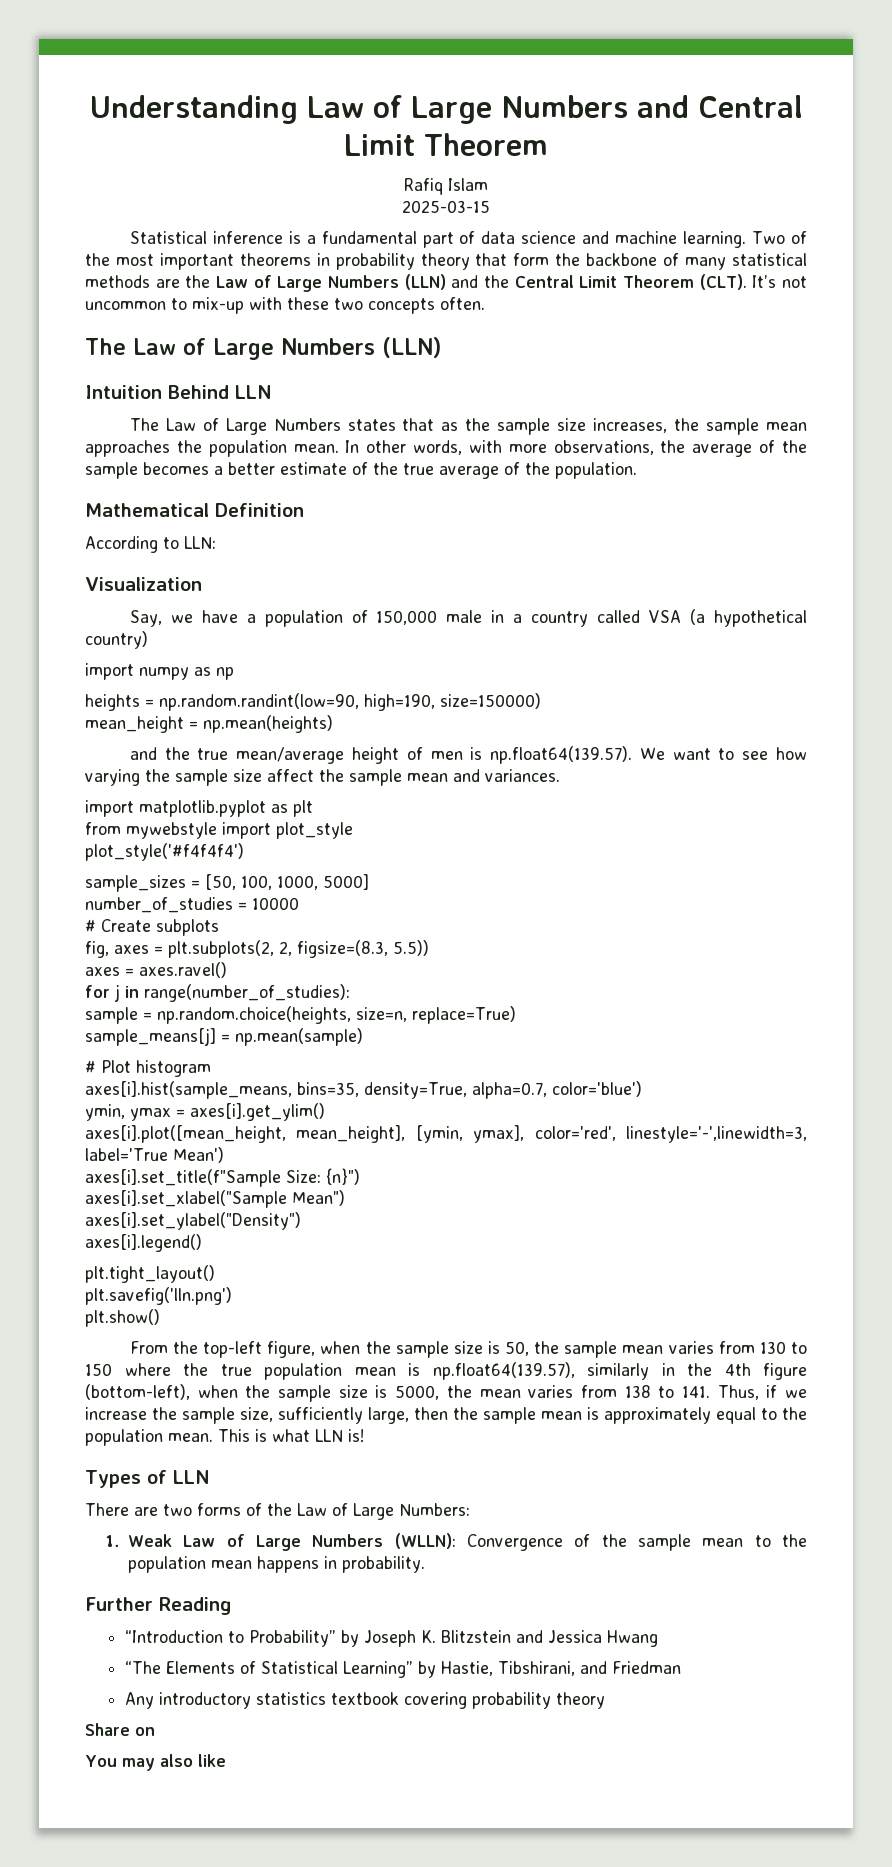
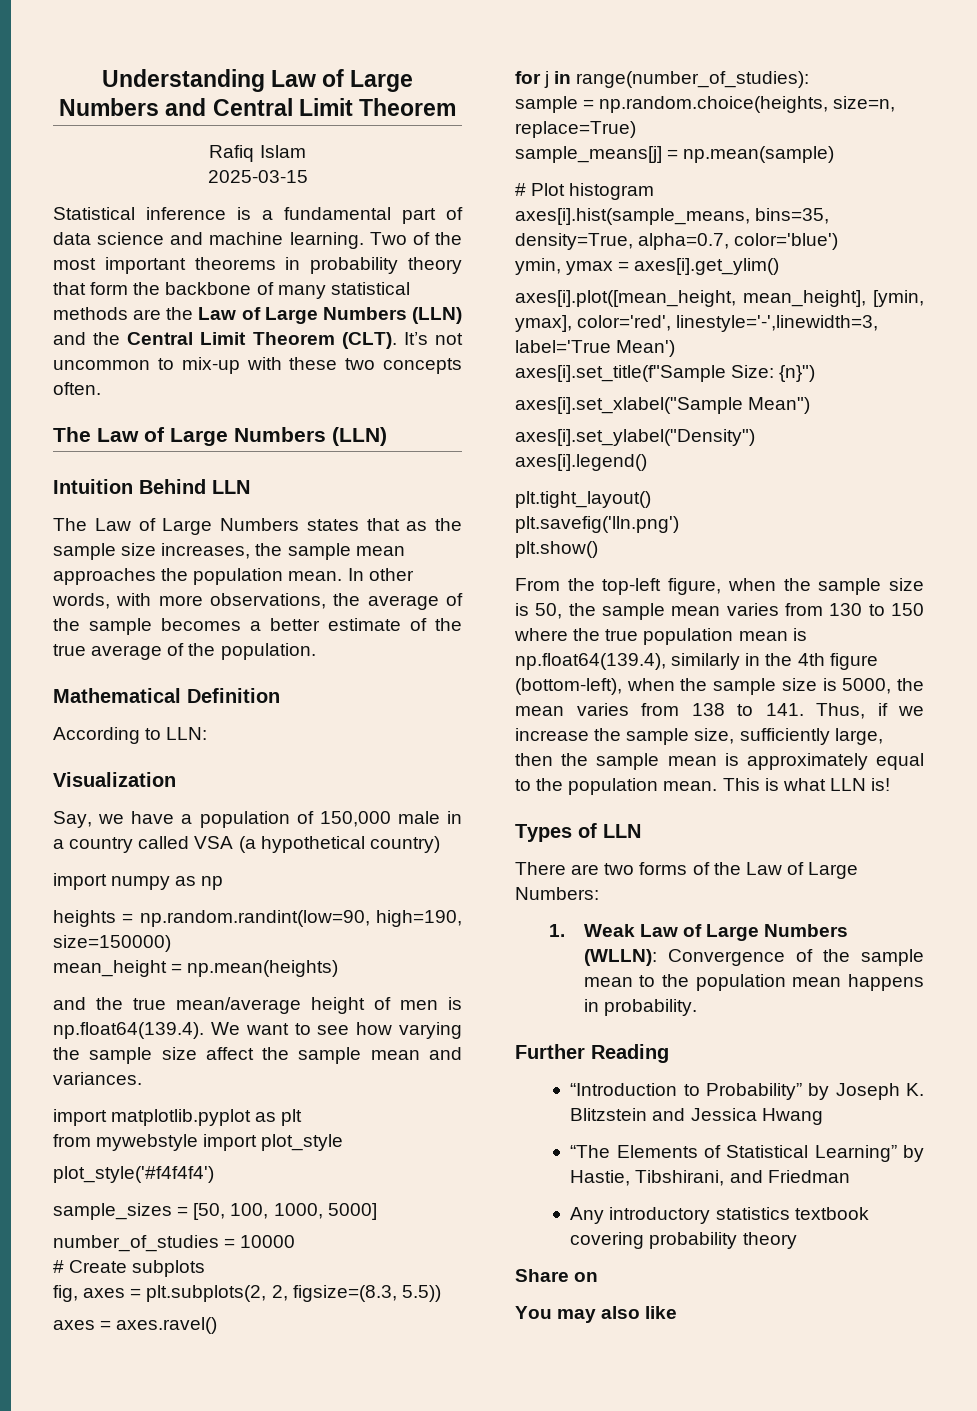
- and the true mean/average height of men is np.float64(139.57). We want to see how varying the sample size affect the sample mean and variances.
+ and the true mean/average height of men is np.float64(139.4). We want to see how varying the sample size affect the sample mean and variances.
- From the top-left figure, when the sample size is 50, the sample mean varies from 130 to 150 where the true population mean is np.float64(139.57), similarly in the 4th figure (bottom-left), when the sample size is 5000, the mean varies from 138 to 141. Thus, if we increase the sample size, sufficiently large, then the sample mean is approximately equal to the population mean.
+ From the top-left figure, when the sample size is 50, the sample mean varies from 130 to 150 where the true population mean is np.float64(139.4), similarly in the 4th figure (bottom-left), when the sample size is 5000, the mean varies from 138 to 141. Thus, if we increase the sample size, sufficiently large, then the sample mean is approximately equal to the population mean.

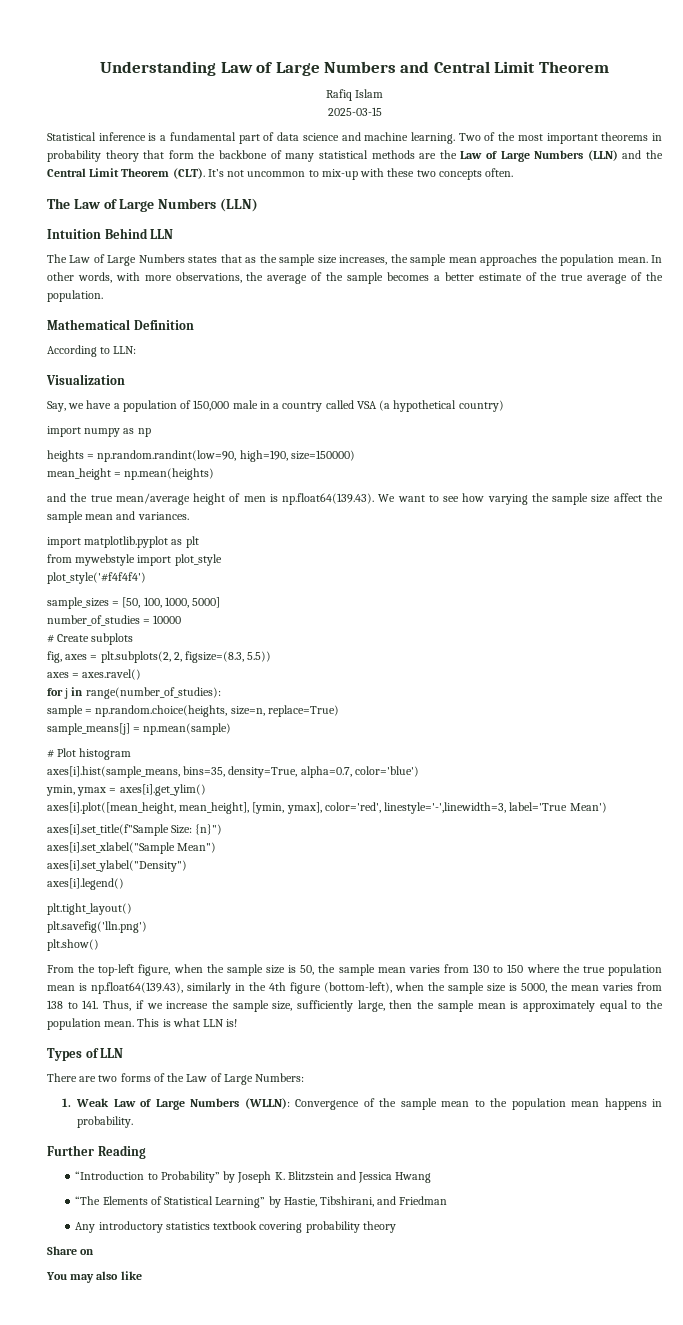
- and the true mean/average height of men is np.float64(139.4). We want to see how varying the sample size affect the sample mean and variances.
+ and the true mean/average height of men is np.float64(139.43). We want to see how varying the sample size affect the sample mean and variances.
- From the top-left figure, when the sample size is 50, the sample mean varies from 130 to 150 where the true population mean is np.float64(139.4), similarly in the 4th figure (bottom-left), when the sample size is 5000, the mean varies from 138 to 141. Thus, if we increase the sample size, sufficiently large, then the sample mean is approximately equal to the population mean.
+ From the top-left figure, when the sample size is 50, the sample mean varies from 130 to 150 where the true population mean is np.float64(139.43), similarly in the 4th figure (bottom-left), when the sample size is 5000, the mean varies from 138 to 141. Thus, if we increase the sample size, sufficiently large, then the sample mean is approximately equal to the population mean.

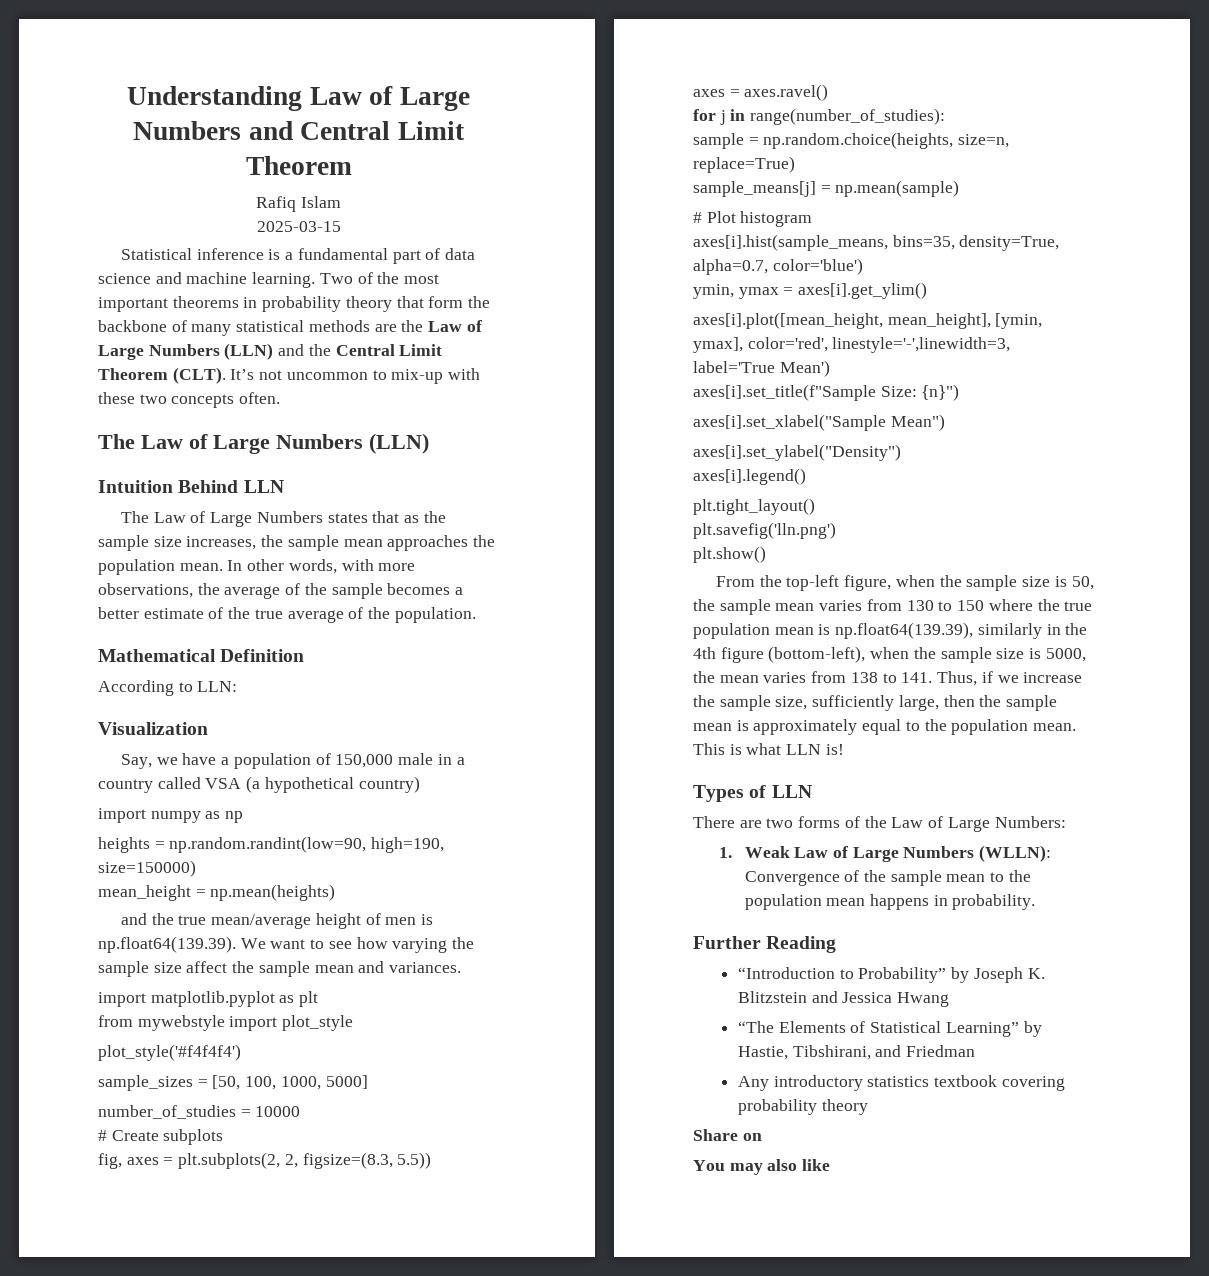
- and the true mean/average height of men is np.float64(139.43). We want to see how varying the sample size affect the sample mean and variances.
+ and the true mean/average height of men is np.float64(139.39). We want to see how varying the sample size affect the sample mean and variances.
- From the top-left figure, when the sample size is 50, the sample mean varies from 130 to 150 where the true population mean is np.float64(139.43), similarly in the 4th figure (bottom-left), when the sample size is 5000, the mean varies from 138 to 141. Thus, if we increase the sample size, sufficiently large, then the sample mean is approximately equal to the population mean.
+ From the top-left figure, when the sample size is 50, the sample mean varies from 130 to 150 where the true population mean is np.float64(139.39), similarly in the 4th figure (bottom-left), when the sample size is 5000, the mean varies from 138 to 141. Thus, if we increase the sample size, sufficiently large, then the sample mean is approximately equal to the population mean.

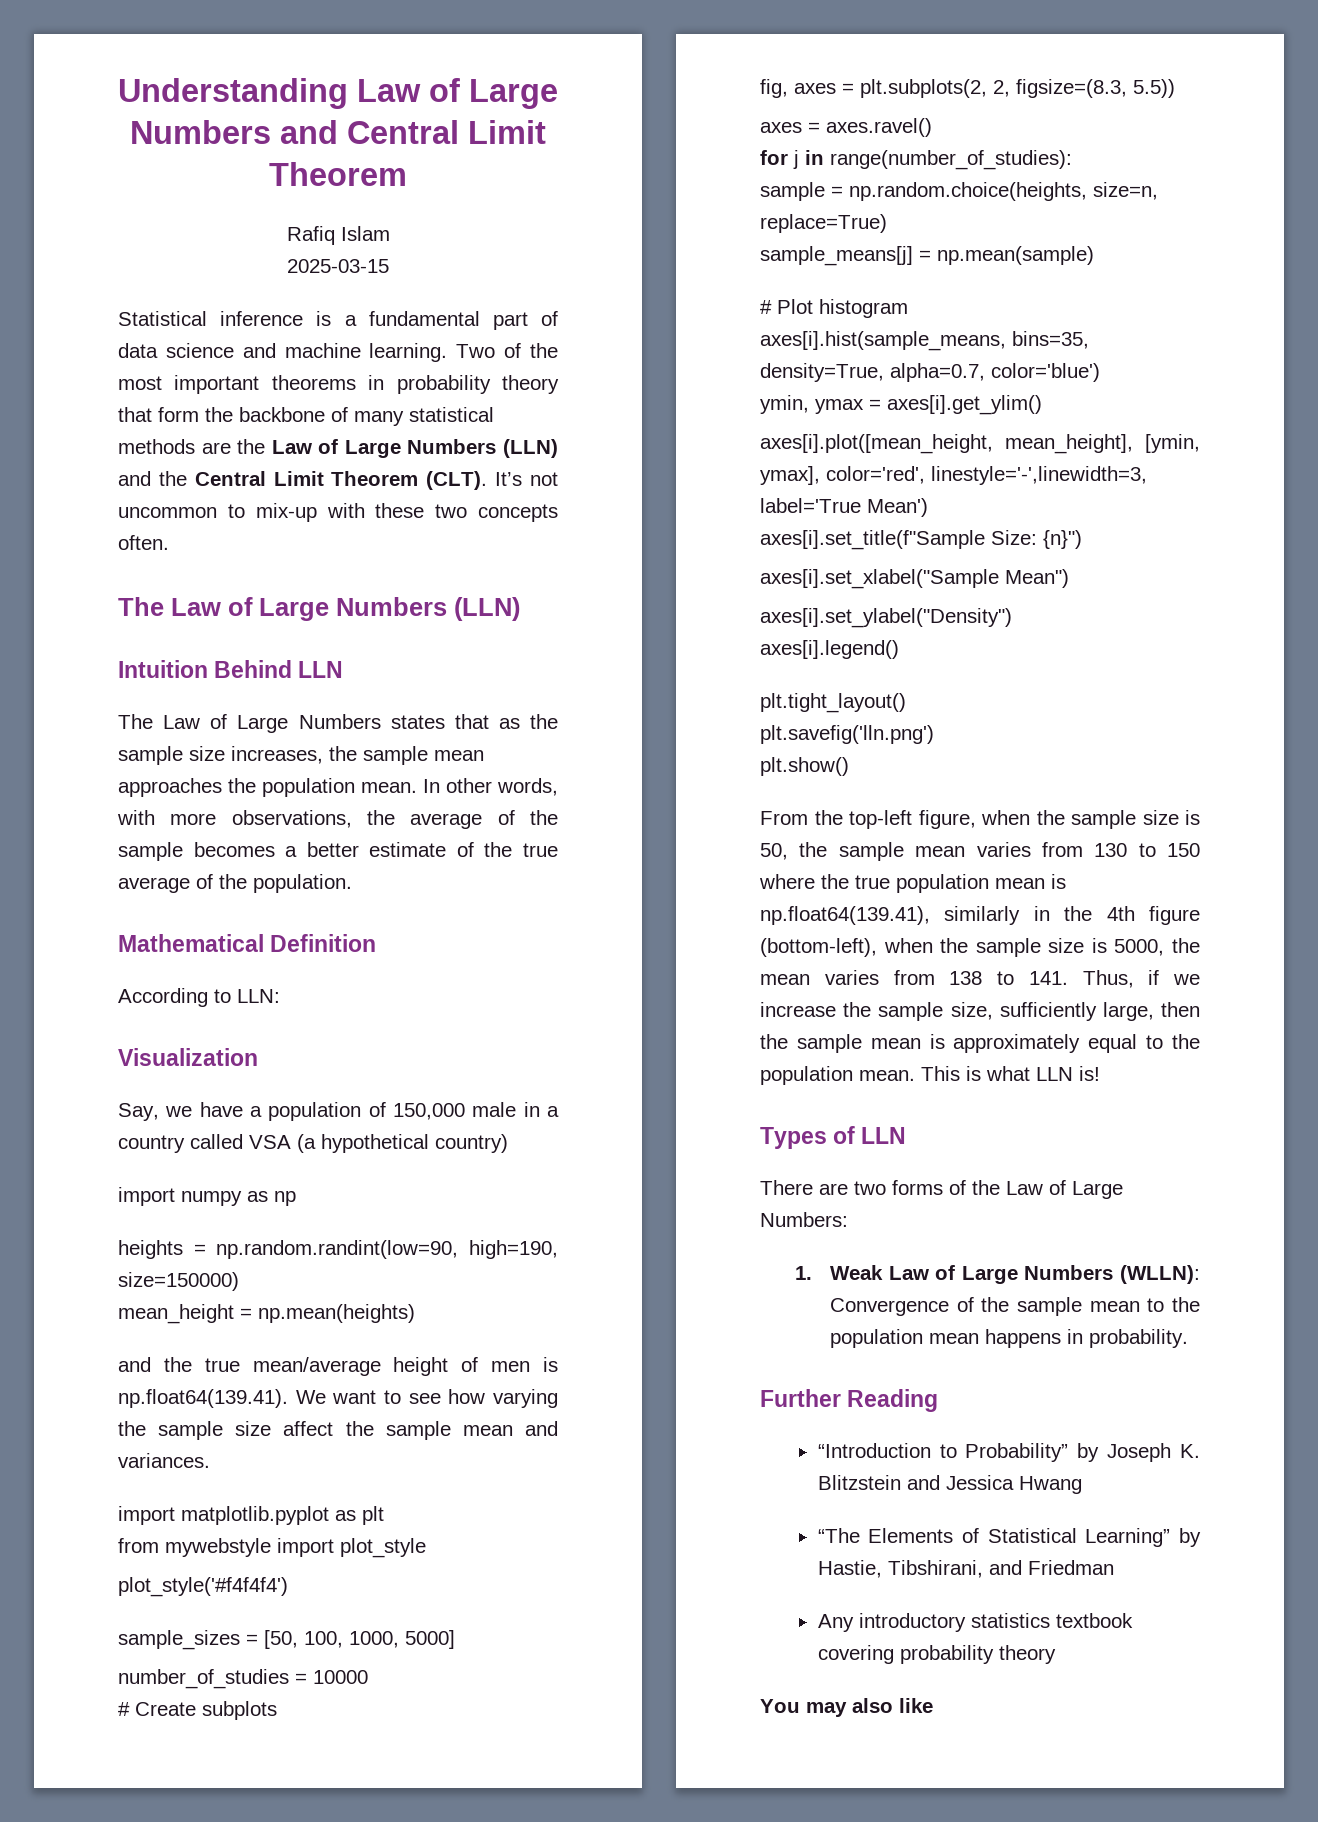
- and the true mean/average height of men is np.float64(139.39). We want to see how varying the sample size affect the sample mean and variances.
+ and the true mean/average height of men is np.float64(139.41). We want to see how varying the sample size affect the sample mean and variances.
- From the top-left figure, when the sample size is 50, the sample mean varies from 130 to 150 where the true population mean is np.float64(139.39), similarly in the 4th figure (bottom-left), when the sample size is 5000, the mean varies from 138 to 141. Thus, if we increase the sample size, sufficiently large, then the sample mean is approximately equal to the population mean.
+ From the top-left figure, when the sample size is 50, the sample mean varies from 130 to 150 where the true population mean is np.float64(139.41), similarly in the 4th figure (bottom-left), when the sample size is 5000, the mean varies from 138 to 141. Thus, if we increase the sample size, sufficiently large, then the sample mean is approximately equal to the population mean.
- Share on

